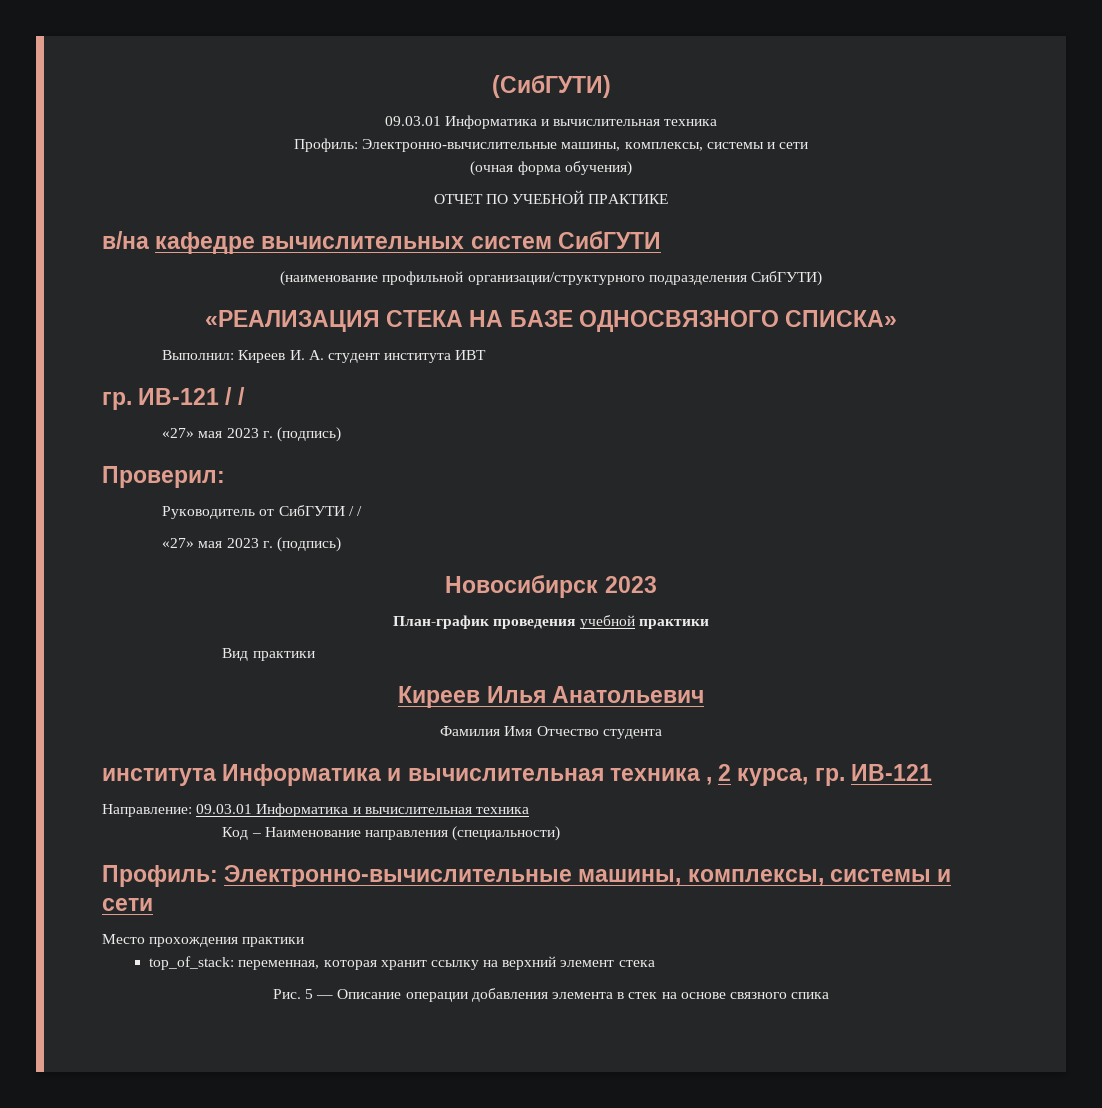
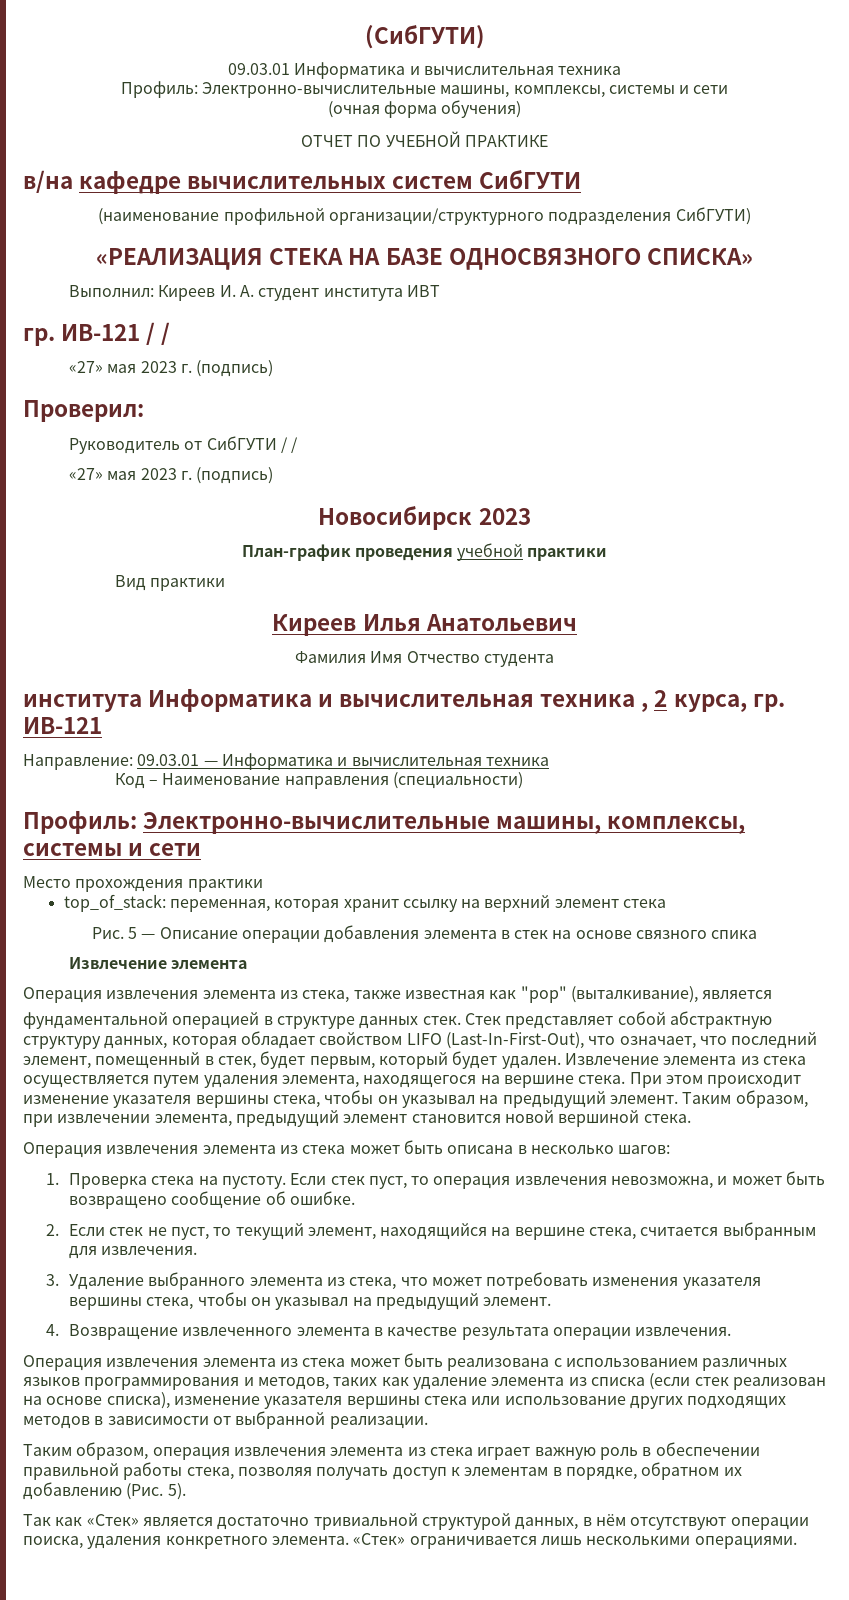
- Направление: 09.03.01 Информатика и вычислительная техника
+ Направление: 09.03.01 — Информатика и вычислительная техника
  Рис. 5 — Описание операции добавления элемента в стек на основе связного спика
+ Извлечение элемента
+ Операция извлечения элемента из стека, также известная как "pop" (выталкивание), является
+ фундаментальной операцией в структуре данных стек. Стек представляет собой абстрактную структуру данных, которая обладает свойством LIFO (Last-In-First-Out), что означает, что последний элемент, помещенный в стек, будет первым, который будет удален. Извлечение элемента из стека осуществляется путем удаления элемента, находящегося на вершине стека. При этом происходит изменение указателя вершины стека, чтобы он указывал на предыдущий элемент. Таким образом, при извлечении элемента, предыдущий элемент становится новой вершиной стека.
+ Операция извлечения элемента из стека может быть описана в несколько шагов:
+ 1. Проверка стека на пустоту. Если стек пуст, то операция извлечения невозможна, и может быть возвращено сообщение об ошибке.
+ 2. Если стек не пуст, то текущий элемент, находящийся на вершине стека, считается выбранным для извлечения.
+ 3. Удаление выбранного элемента из стека, что может потребовать изменения указателя вершины стека, чтобы он указывал на предыдущий элемент.
+ 4. Возвращение извлеченного элемента в качестве результата операции извлечения.
+ Операция извлечения элемента из стека может быть реализована с использованием различных языков программирования и методов, таких как удаление элемента из списка (если стек реализован на основе списка), изменение указателя вершины стека или использование других подходящих методов в зависимости от выбранной реализации.
+ Таким образом, операция извлечения элемента из стека играет важную роль в обеспечении правильной работы стека, позволяя получать доступ к элементам в порядке, обратном их добавлению (Рис. 5).
+ Так как «Стек» является достаточно тривиальной структурой данных, в нём отсутствуют операции поиска, удаления конкретного элемента. «Стек» ограничивается лишь несколькими операциями.

